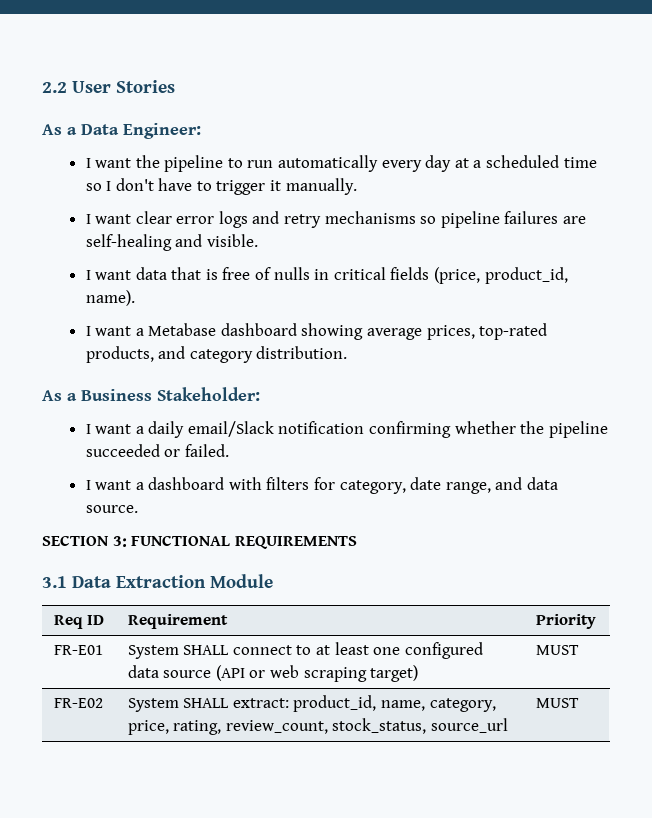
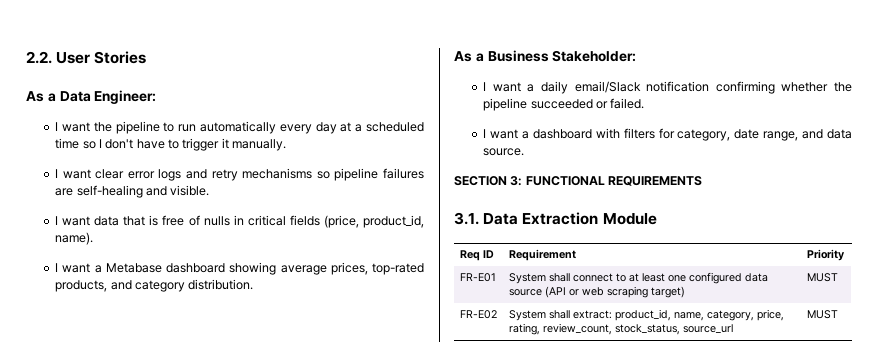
- 2.2 User Stories
+ 2.2. User Stories
- 3.1 Data Extraction Module
+ 3.1. Data Extraction Module
- FR-E01 | System SHALL connect to at least one configured data source (API or web scraping target) | MUST
+ FR-E01 | System shall connect to at least one configured data source (API or web scraping target) | MUST
- FR-E02 | System SHALL extract: product_id, name, category, price, rating, review_count, stock_status, source_url | MUST
+ FR-E02 | System shall extract: product_id, name, category, price, rating, review_count, stock_status, source_url | MUST

